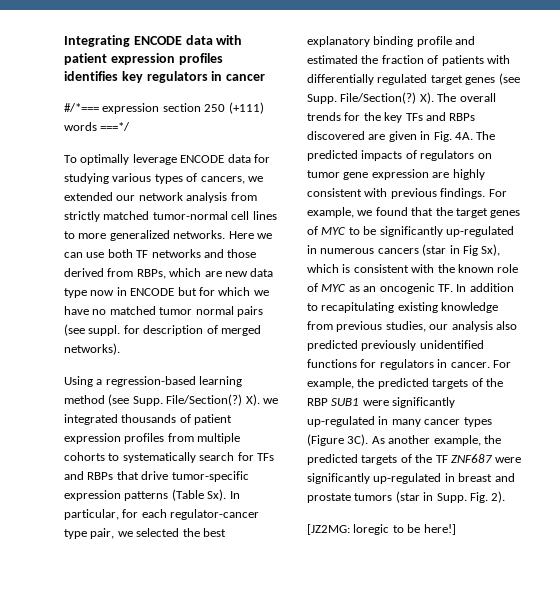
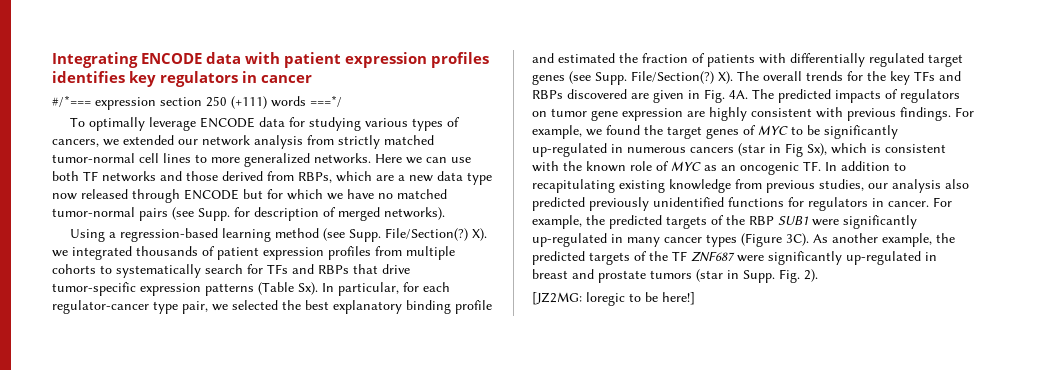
- Here we can use both TF networks and those derived from RBPs, which are new data type now in ENCODE but for which we have no matched tumor normal pairs (see suppl. for description of merged networks).
+ Here we can use both TF networks and those derived from RBPs, which are a new data type now released through ENCODE but for which we have no matched tumor-normal pairs (see Supp. for description of merged networks).
- For example, we found that the target genes of MYC to be significantly up-regulated in numerous cancers (star in Fig Sx), which is consistent with the known role of MYC as an oncogenic TF. In addition to recapitulating existing knowledge from previous studies, our analysis also predicted previously unidentified functions for regulators in cancer.
+ For example, we found the target genes of MYC to be significantly up-regulated in numerous cancers (star in Fig Sx), which is consistent with the known role of MYC as an oncogenic TF. In addition to recapitulating existing knowledge from previous studies, our analysis also predicted previously unidentified functions for regulators in cancer.

